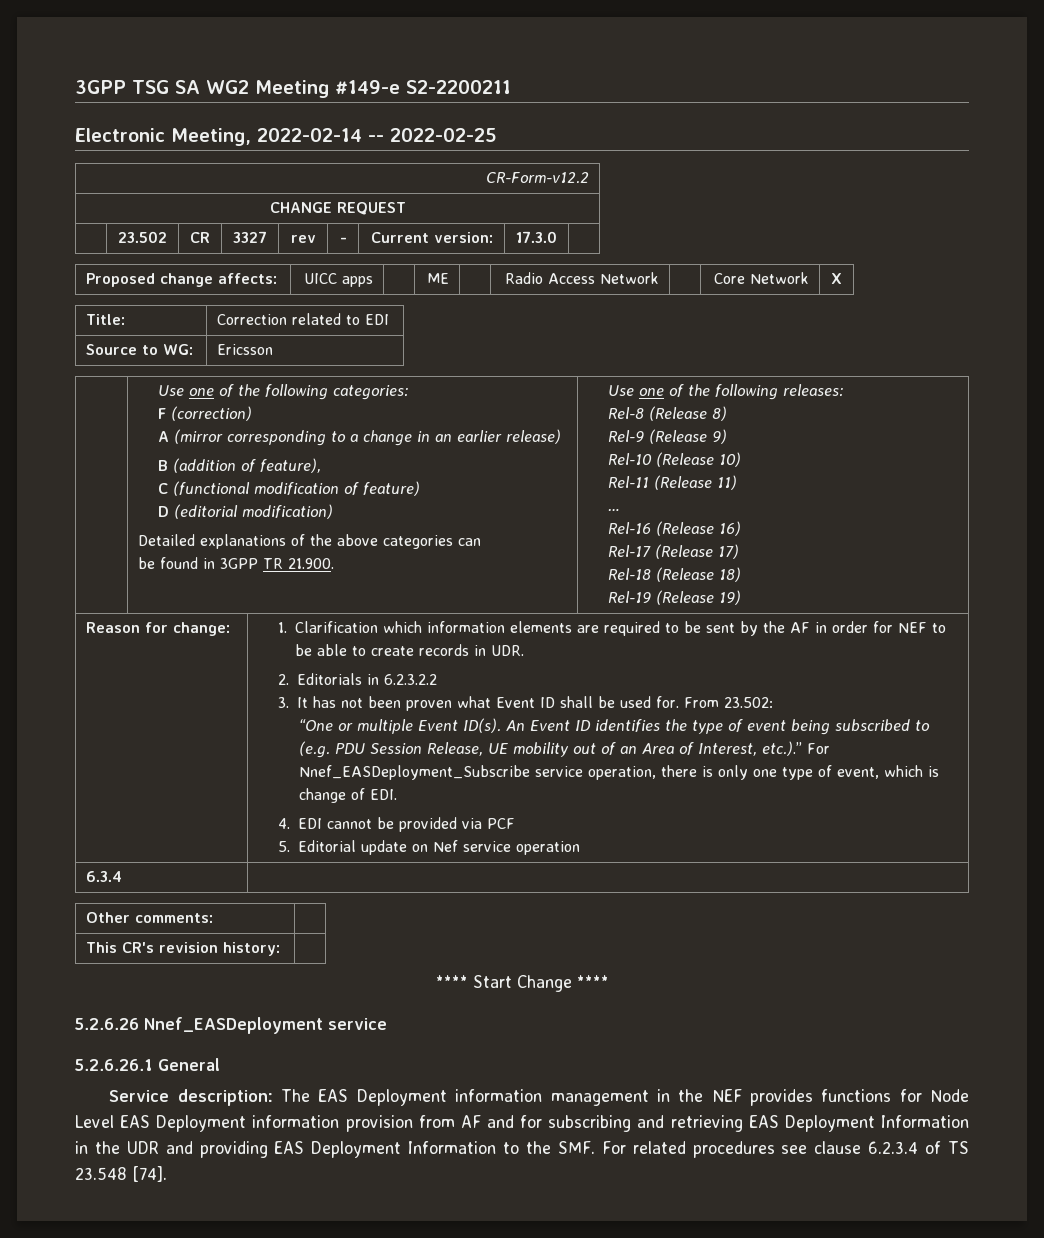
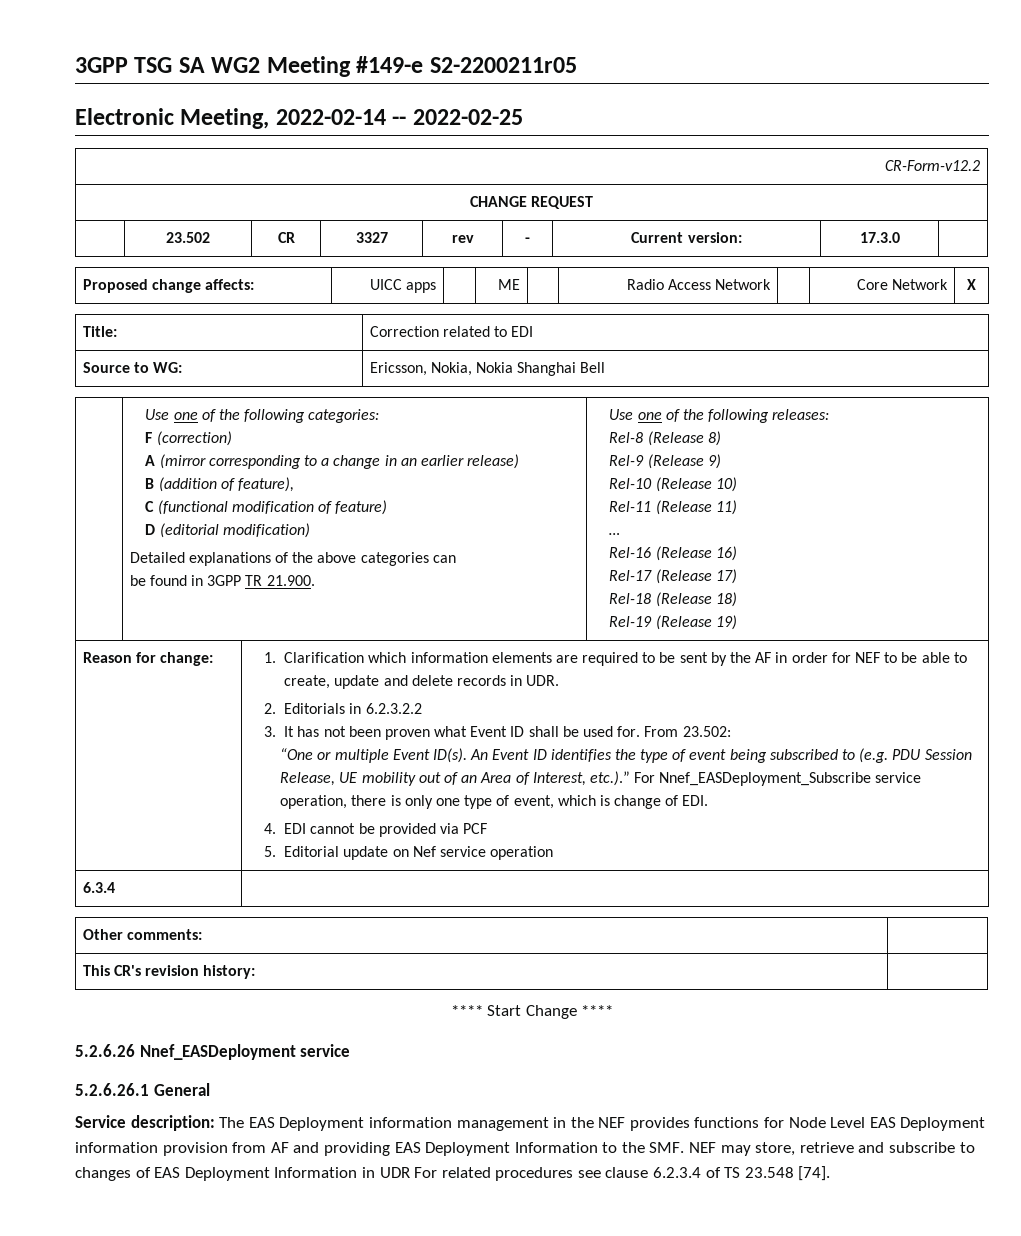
- 3GPP TSG SA WG2 Meeting #149-e S2-2200211
+ 3GPP TSG SA WG2 Meeting #149-e S2-2200211r05
- Source to WG: | Ericsson
+ Source to WG: | Ericsson, Nokia, Nokia Shanghai Bell
- 1. Clarification which information elements are required to be sent by the AF in order for NEF to be able to create records in UDR.
+ 1. Clarification which information elements are required to be sent by the AF in order for NEF to be able to create, update and delete records in UDR.
- Service description: The EAS Deployment information management in the NEF provides functions for Node Level EAS Deployment information provision from AF and for subscribing and retrieving EAS Deployment Information in the UDR and providing EAS Deployment Information to the SMF. For related procedures see clause 6.2.3.4 of TS 23.548 [74].
+ Service description: The EAS Deployment information management in the NEF provides functions for Node Level EAS Deployment information provision from AF and providing EAS Deployment Information to the SMF. NEF may store, retrieve and subscribe to changes of EAS Deployment Information in UDR For related procedures see clause 6.2.3.4 of TS 23.548 [74].

